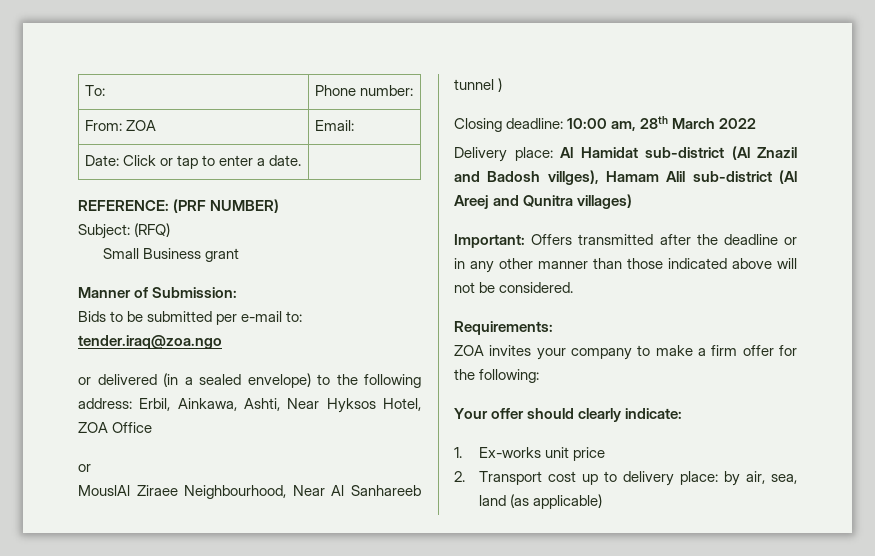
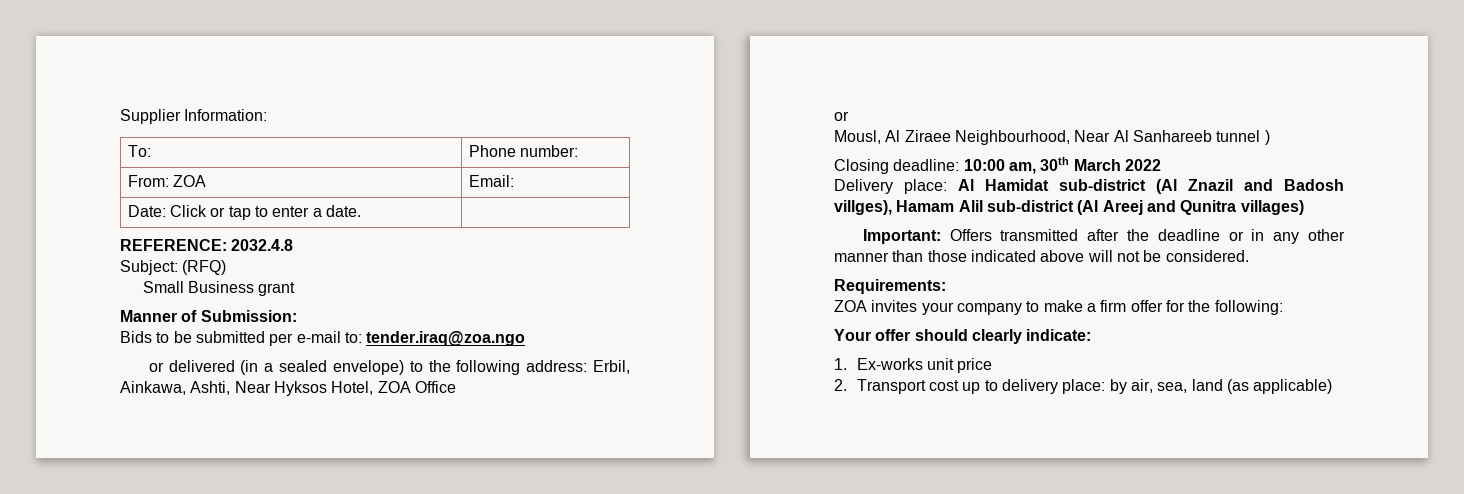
+ Supplier Information:
- REFERENCE: (PRF NUMBER)
+ REFERENCE: 2032.4.8
- MouslAl Ziraee Neighbourhood, Near Al Sanhareeb tunnel )
+ Mousl, Al Ziraee Neighbourhood, Near Al Sanhareeb tunnel )
- Closing deadline: 10:00 am, 28th March 2022
+ Closing deadline: 10:00 am, 30th March 2022

